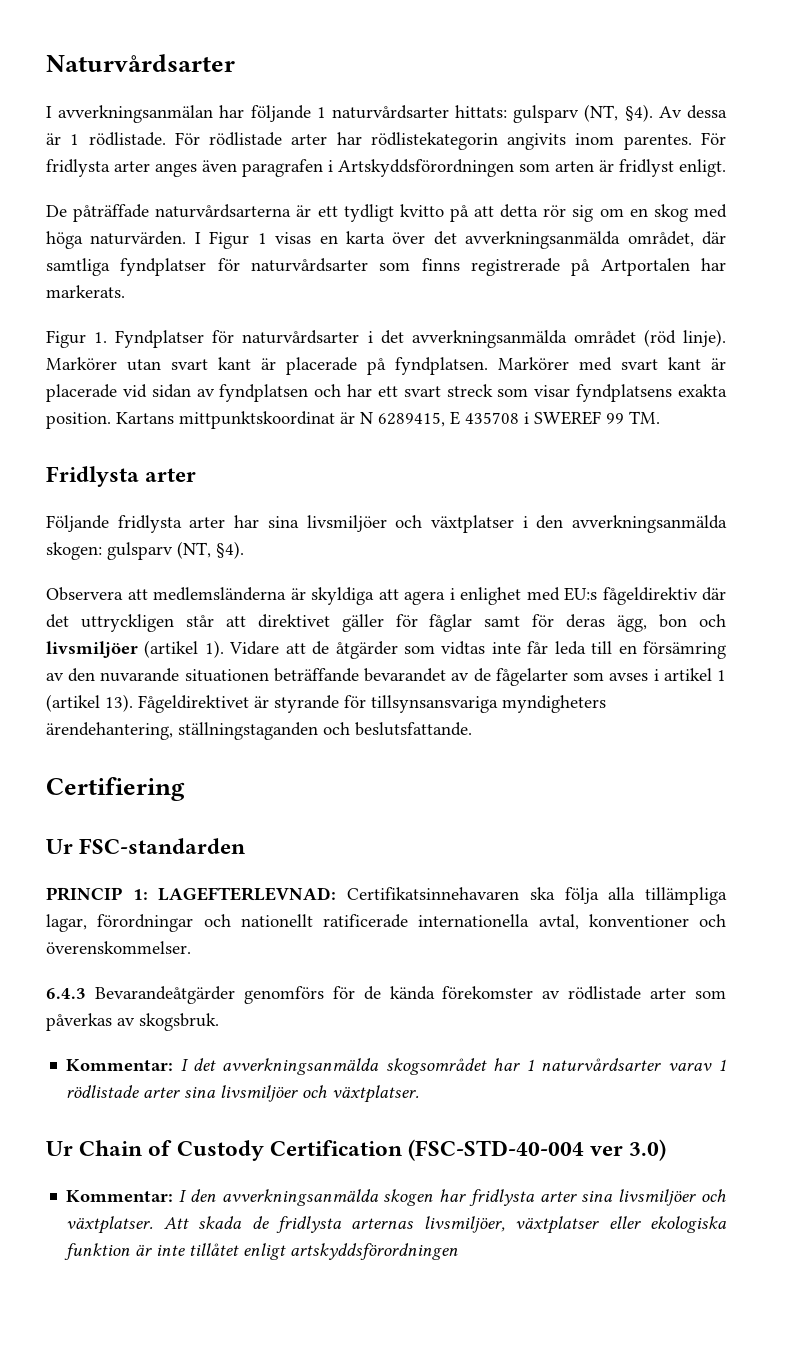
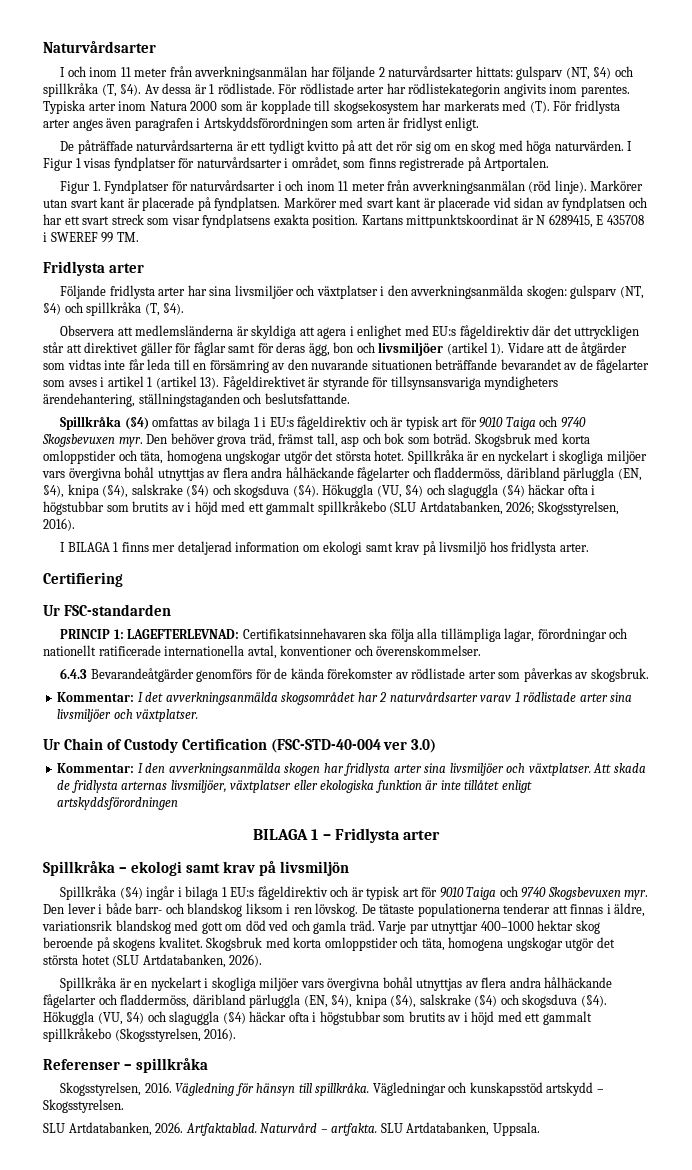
- I avverkningsanmälan har följande 1 naturvårdsarter hittats: gulsparv (NT, §4).
+ I och inom 11 meter från avverkningsanmälan har följande 2 naturvårdsarter hittats: gulsparv (NT, §4) och spillkråka (T, §4).
- För fridlysta arter anges även paragrafen i Artskyddsförordningen som arten är fridlyst enligt.
+ Typiska arter inom Natura 2000 som är kopplade till skogsekosystem har markerats med (T). För fridlysta arter anges även paragrafen i Artskyddsförordningen som arten är fridlyst enligt.
- De påträffade naturvårdsarterna är ett tydligt kvitto på att detta rör sig om en skog med höga naturvärden.
+ De påträffade naturvårdsarterna är ett tydligt kvitto på att det rör sig om en skog med höga naturvärden.
- I Figur 1 visas en karta över det avverkningsanmälda området, där samtliga fyndplatser för naturvårdsarter som finns registrerade på Artportalen har markerats.
+ I Figur 1 visas fyndplatser för naturvårdsarter i området, som finns registrerade på Artportalen.
- Figur 1. Fyndplatser för naturvårdsarter i det avverkningsanmälda området (röd linje).
+ Figur 1. Fyndplatser för naturvårdsarter i och inom 11 meter från avverkningsanmälan (röd linje).
- Följande fridlysta arter har sina livsmiljöer och växtplatser i den avverkningsanmälda skogen: gulsparv (NT, §4).
+ Följande fridlysta arter har sina livsmiljöer och växtplatser i den avverkningsanmälda skogen: gulsparv (NT, §4) och spillkråka (T, §4).
+ Spillkråka (§4) omfattas av bilaga 1 i EU:s fågeldirektiv och är typisk art för 9010 Taiga och 9740 Skogsbevuxen myr. Den behöver grova träd, främst tall, asp och bok som boträd. Skogsbruk med korta omloppstider och täta, homogena ungskogar utgör det största hotet. Spillkråka är en nyckelart i skogliga miljöer vars övergivna bohål utnyttjas av flera andra hålhäckande fågelarter och fladdermöss, däribland pärluggla (EN, §4), knipa (§4), salskrake (§4) och skogsduva (§4). Hökuggla (VU, §4) och slaguggla (§4) häckar ofta i högstubbar som brutits av i höjd med ett gammalt spillkråkebo (SLU Artdatabanken, 2026; Skogsstyrelsen, 2016).
+ I BILAGA 1 finns mer detaljerad information om ekologi samt krav på livsmiljö hos fridlysta arter.
- Kommentar: I det avverkningsanmälda skogsområdet har 1 naturvårdsarter varav 1 rödlistade arter sina livsmiljöer och växtplatser.
+ Kommentar: I det avverkningsanmälda skogsområdet har 2 naturvårdsarter varav 1 rödlistade arter sina livsmiljöer och växtplatser.
+ BILAGA 1 – Fridlysta arter
+ Spillkråka – ekologi samt krav på livsmiljön
+ Spillkråka (§4) ingår i bilaga 1 EU:s fågeldirektiv och är typisk art för 9010 Taiga och 9740 Skogsbevuxen myr. Den lever i både barr- och blandskog liksom i ren lövskog. De tätaste populationerna tenderar att finnas i äldre, variationsrik blandskog med gott om död ved och gamla träd. Varje par utnyttjar 400–1000 hektar skog beroende på skogens kvalitet. Skogsbruk med korta omloppstider och täta, homogena ungskogar utgör det största hotet (SLU Artdatabanken, 2026).
+ Spillkråka är en nyckelart i skogliga miljöer vars övergivna bohål utnyttjas av flera andra hålhäckande fågelarter och fladdermöss, däribland pärluggla (EN, §4), knipa (§4), salskrake (§4) och skogsduva (§4). Hökuggla (VU, §4) och slaguggla (§4) häckar ofta i högstubbar som brutits av i höjd med ett gammalt spillkråkebo (Skogsstyrelsen, 2016).
+ Referenser – spillkråka
+ Skogsstyrelsen, 2016. Vägledning för hänsyn till spillkråka. Vägledningar och kunskapsstöd artskydd – Skogsstyrelsen.
+ SLU Artdatabanken, 2026. Artfaktablad. Naturvård – artfakta. SLU Artdatabanken, Uppsala.

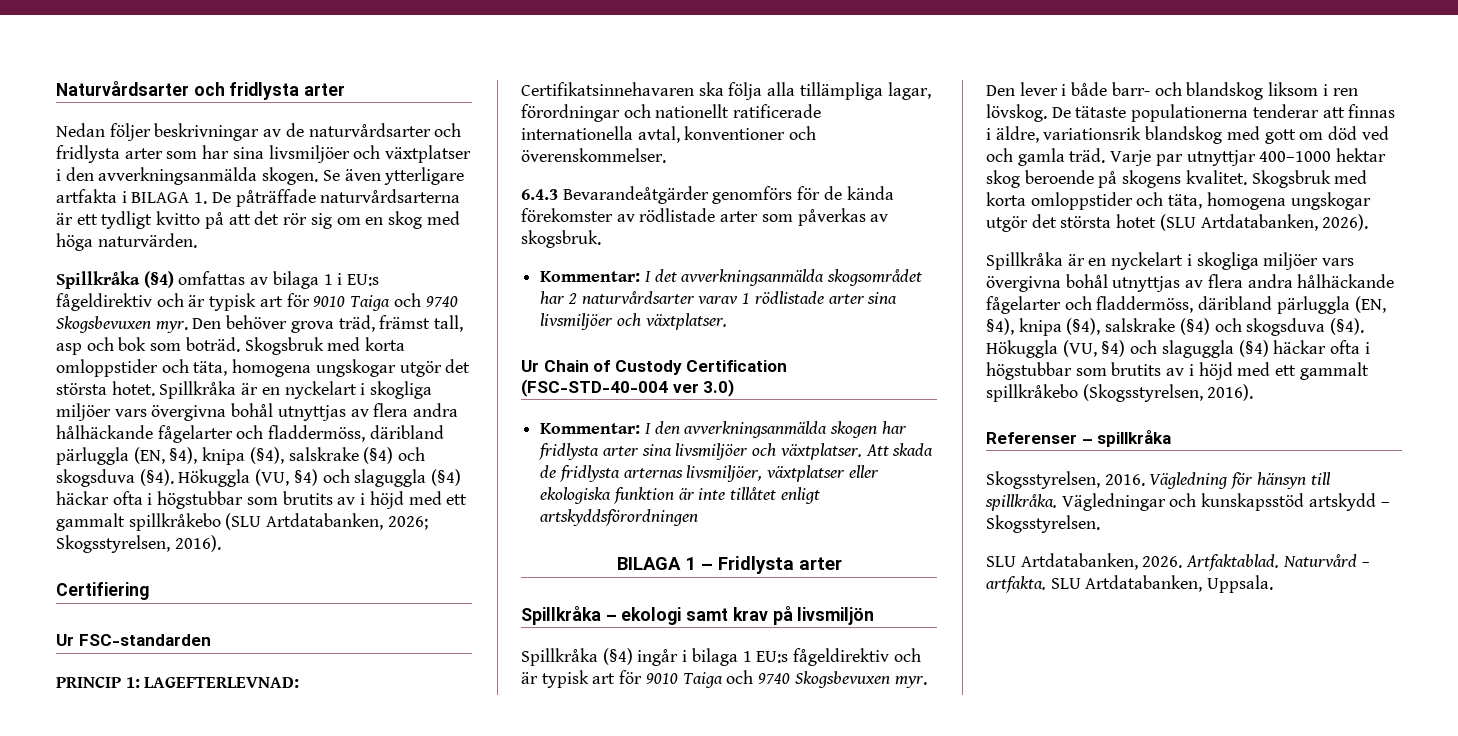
- Naturvårdsarter
- I och inom 11 meter från avverkningsanmälan har följande 2 naturvårdsarter hittats: gulsparv (NT, §4) och spillkråka (T, §4). Av dessa är 1 rödlistade. För rödlistade arter har rödlistekategorin angivits inom parentes. Typiska arter inom Natura 2000 som är kopplade till skogsekosystem har markerats med (T). För fridlysta arter anges även paragrafen i Artskyddsförordningen som arten är fridlyst enligt.
- De påträffade naturvårdsarterna är ett tydligt kvitto på att det rör sig om en skog med höga naturvärden. I Figur 1 visas fyndplatser för naturvårdsarter i området, som finns registrerade på Artportalen.
- Figur 1. Fyndplatser för naturvårdsarter i och inom 11 meter från avverkningsanmälan (röd linje). Markörer utan svart kant är placerade på fyndplatsen. Markörer med svart kant är placerade vid sidan av fyndplatsen och har ett svart streck som visar fyndplatsens exakta position. Kartans mittpunktskoordinat är N 6289415, E 435708 i SWEREF 99 TM.
- Fridlysta arter
- Följande fridlysta arter har sina livsmiljöer och växtplatser i den avverkningsanmälda skogen: gulsparv (NT, §4) och spillkråka (T, §4).
- Observera att medlemsländerna är skyldiga att agera i enlighet med EU:s fågeldirektiv där det uttryckligen står att direktivet gäller för fåglar samt för deras ägg, bon och livsmiljöer (artikel 1). Vidare att de åtgärder som vidtas inte får leda till en försämring av den nuvarande situationen beträffande bevarandet av de fågelarter som avses i artikel 1 (artikel 13). Fågeldirektivet är styrande för tillsynsansvariga myndigheters ärendehantering, ställningstaganden och beslutsfattande.
+ Naturvårdsarter och fridlysta arter
+ Nedan följer beskrivningar av de naturvårdsarter och fridlysta arter som har sina livsmiljöer och växtplatser i den avverkningsanmälda skogen. Se även ytterligare artfakta i BILAGA 1. De påträffade naturvårdsarterna är ett tydligt kvitto på att det rör sig om en skog med höga naturvärden.
- I BILAGA 1 finns mer detaljerad information om ekologi samt krav på livsmiljö hos fridlysta arter.

